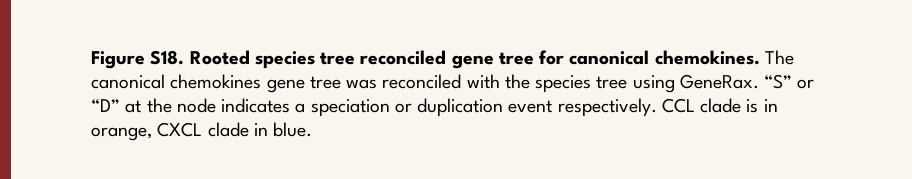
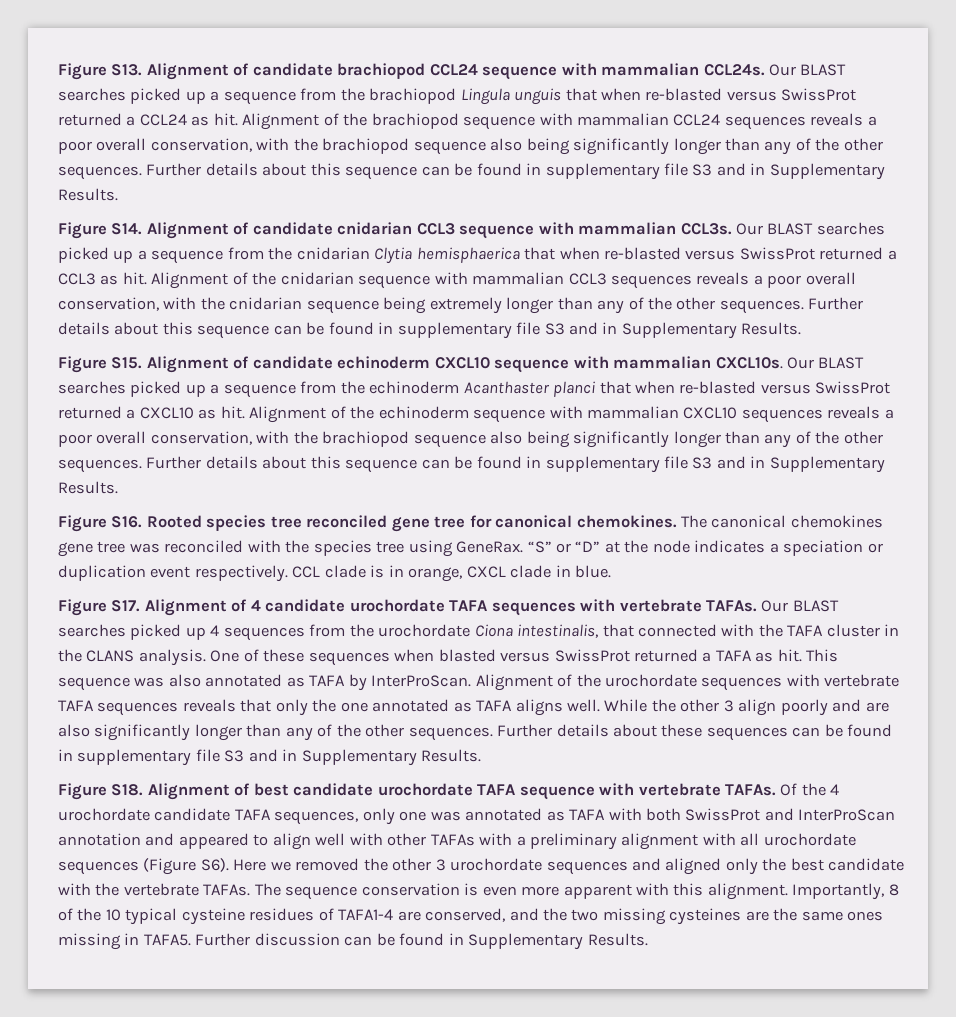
- Figure S18. Rooted species tree reconciled gene tree for canonical chemokines.
+ Figure S13. Alignment of candidate brachiopod CCL24 sequence with mammalian CCL24s. Our BLAST searches picked up a sequence from the brachiopod Lingula unguis that when re-blasted versus SwissProt returned a CCL24 as hit. Alignment of the brachiopod sequence with mammalian CCL24 sequences reveals a poor overall conservation, with the brachiopod sequence also being significantly longer than any of the other sequences. Further details about this sequence can be found in supplementary file S3 and in Supplementary Results.
+ Figure S14. Alignment of candidate cnidarian CCL3 sequence with mammalian CCL3s. Our BLAST searches picked up a sequence from the cnidarian Clytia hemisphaerica that when re-blasted versus SwissProt returned a CCL3 as hit. Alignment of the cnidarian sequence with mammalian CCL3 sequences reveals a poor overall conservation, with the cnidarian sequence being extremely longer than any of the other sequences. Further details about this sequence can be found in supplementary file S3 and in Supplementary Results.
+ Figure S15. Alignment of candidate echinoderm CXCL10 sequence with mammalian CXCL10s. Our BLAST searches picked up a sequence from the echinoderm Acanthaster planci that when re-blasted versus SwissProt returned a CXCL10 as hit. Alignment of the echinoderm sequence with mammalian CXCL10 sequences reveals a poor overall conservation, with the brachiopod sequence also being significantly longer than any of the other sequences. Further details about this sequence can be found in supplementary file S3 and in Supplementary Results.
+ Figure S16. Rooted species tree reconciled gene tree for canonical chemokines.
+ Figure S17. Alignment of 4 candidate urochordate TAFA sequences with vertebrate TAFAs. Our BLAST searches picked up 4 sequences from the urochordate Ciona intestinalis, that connected with the TAFA cluster in the CLANS analysis. One of these sequences when blasted versus SwissProt returned a TAFA as hit. This sequence was also annotated as TAFA by InterProScan. Alignment of the urochordate sequences with vertebrate TAFA sequences reveals that only the one annotated as TAFA aligns well. While the other 3 align poorly and are also significantly longer than any of the other sequences. Further details about these sequences can be found in supplementary file S3 and in Supplementary Results.
+ Figure S18. Alignment of best candidate urochordate TAFA sequence with vertebrate TAFAs. Of the 4 urochordate candidate TAFA sequences, only one was annotated as TAFA with both SwissProt and InterProScan annotation and appeared to align well with other TAFAs with a preliminary alignment with all urochordate sequences (Figure S6). Here we removed the other 3 urochordate sequences and aligned only the best candidate with the vertebrate TAFAs. The sequence conservation is even more apparent with this alignment. Importantly, 8 of the 10 typical cysteine residues of TAFA1-4 are conserved, and the two missing cysteines are the same ones missing in TAFA5. Further discussion can be found in Supplementary Results.

